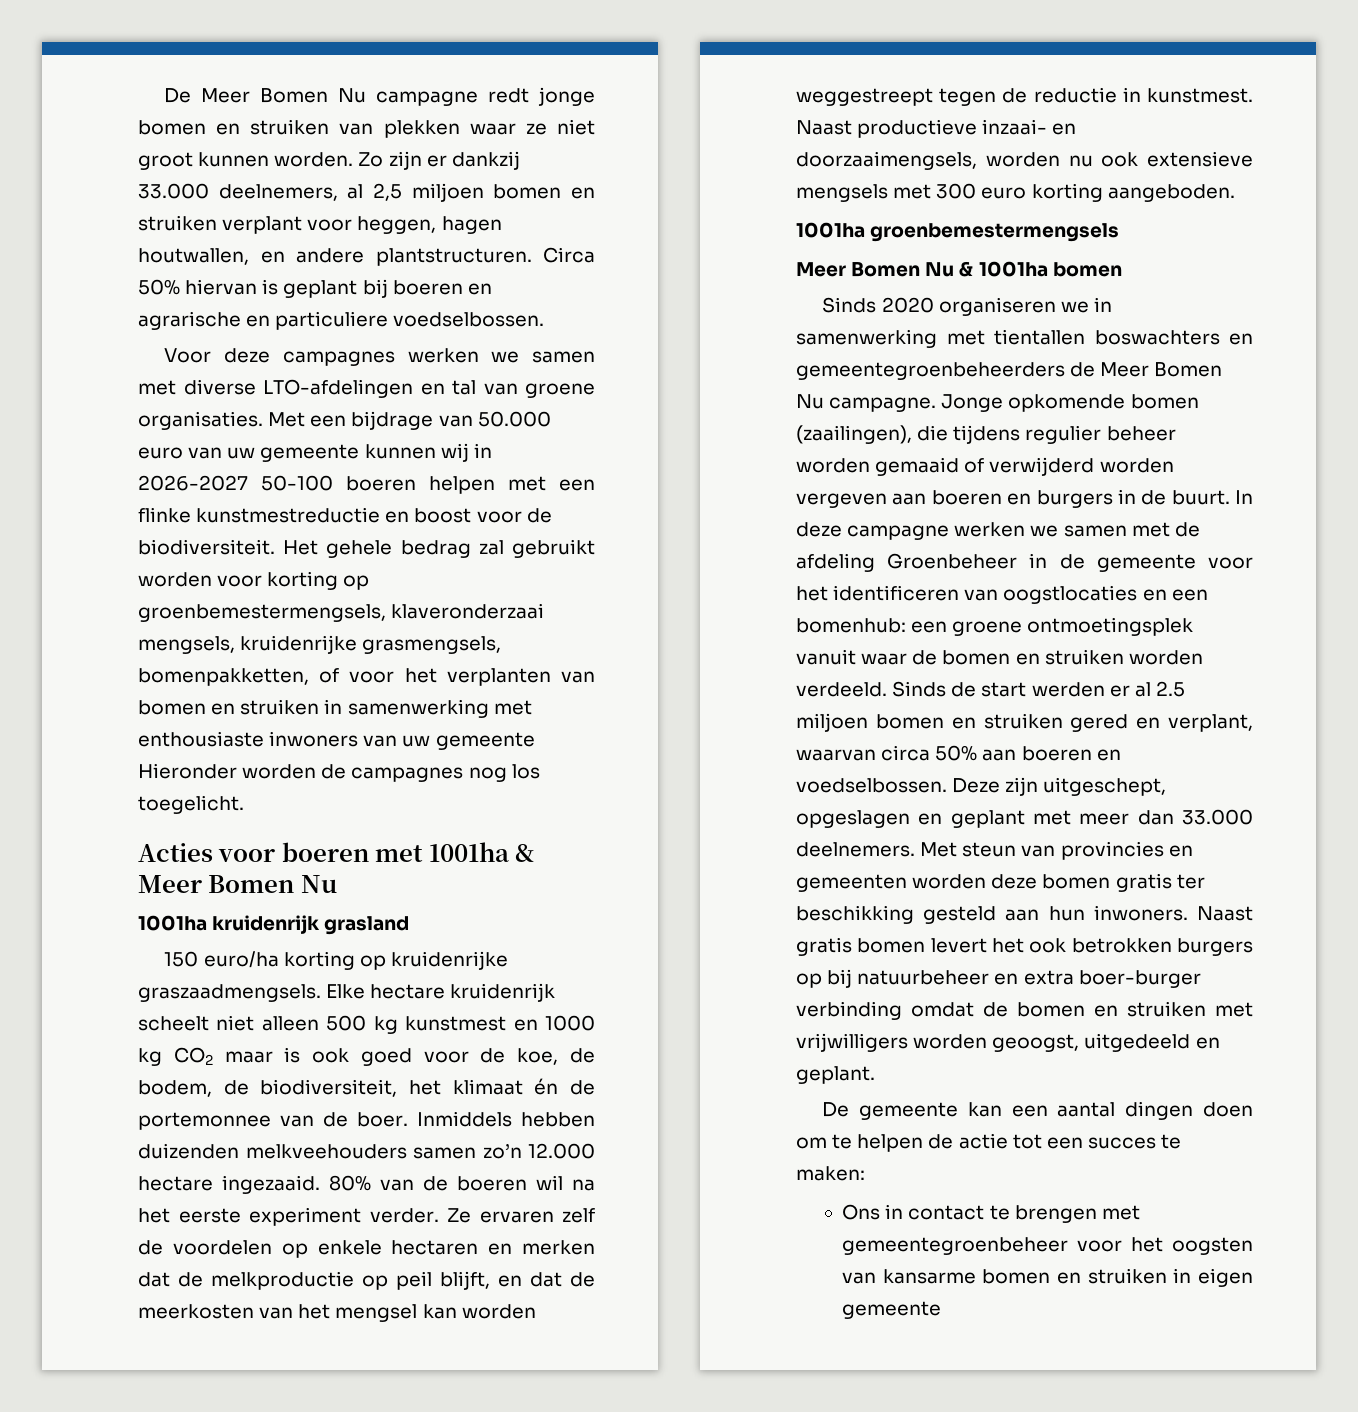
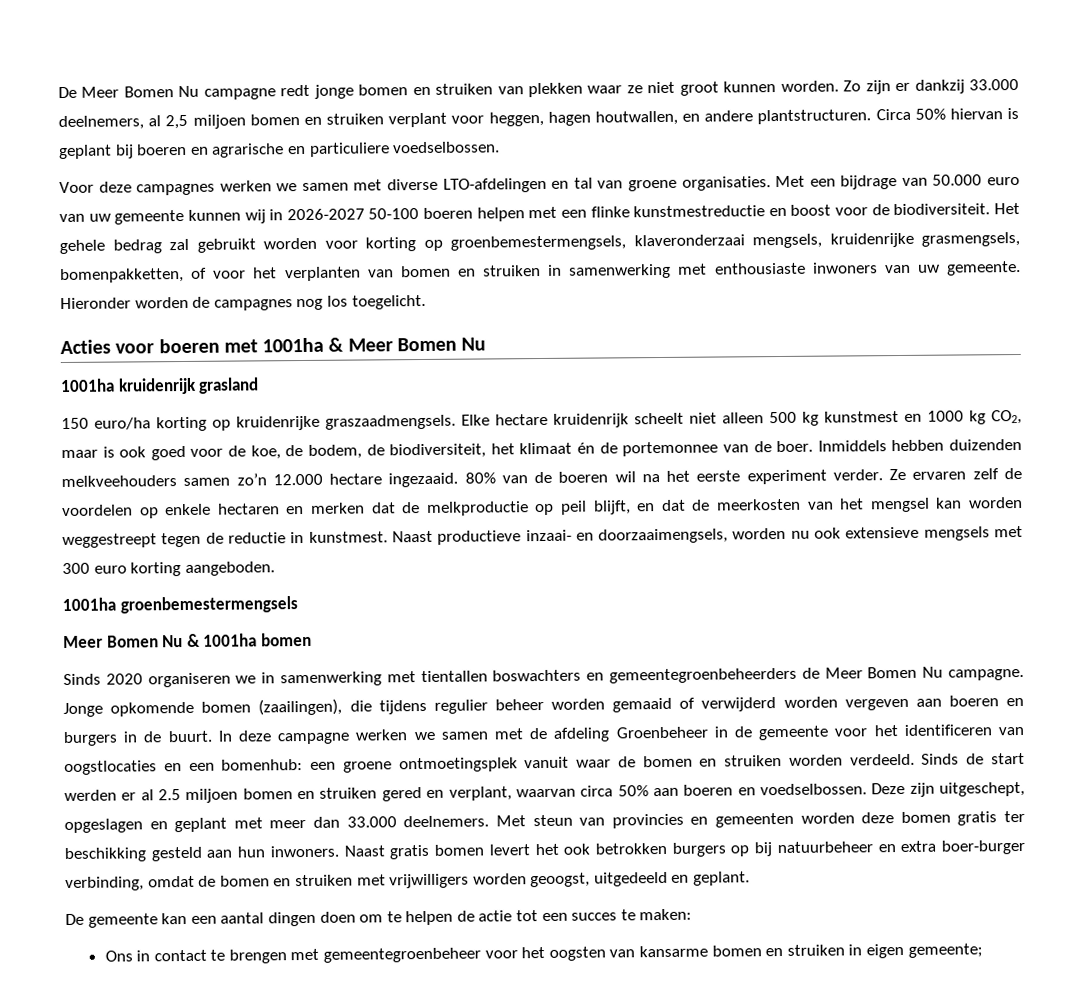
- Het gehele bedrag zal gebruikt worden voor korting op groenbemestermengsels, klaveronderzaai mengsels, kruidenrijke grasmengsels, bomenpakketten, of voor het verplanten van bomen en struiken in samenwerking met enthousiaste inwoners van uw gemeente Hieronder worden de campagnes nog los toegelicht.
+ Het gehele bedrag zal gebruikt worden voor korting op groenbemestermengsels, klaveronderzaai mengsels, kruidenrijke grasmengsels, bomenpakketten, of voor het verplanten van bomen en struiken in samenwerking met enthousiaste inwoners van uw gemeente. Hieronder worden de campagnes nog los toegelicht.
- Elke hectare kruidenrijk scheelt niet alleen 500 kg kunstmest en 1000 kg CO2 maar is ook goed voor de koe, de bodem, de biodiversiteit, het klimaat én de portemonnee van de boer.
+ Elke hectare kruidenrijk scheelt niet alleen 500 kg kunstmest en 1000 kg CO2, maar is ook goed voor de koe, de bodem, de biodiversiteit, het klimaat én de portemonnee van de boer.
- Naast gratis bomen levert het ook betrokken burgers op bij natuurbeheer en extra boer-burger verbinding omdat de bomen en struiken met vrijwilligers worden geoogst, uitgedeeld en geplant.
+ Naast gratis bomen levert het ook betrokken burgers op bij natuurbeheer en extra boer-burger verbinding, omdat de bomen en struiken met vrijwilligers worden geoogst, uitgedeeld en geplant.
- Ons in contact te brengen met gemeentegroenbeheer voor het oogsten van kansarme bomen en struiken in eigen gemeente
+ Ons in contact te brengen met gemeentegroenbeheer voor het oogsten van kansarme bomen en struiken in eigen gemeente;

